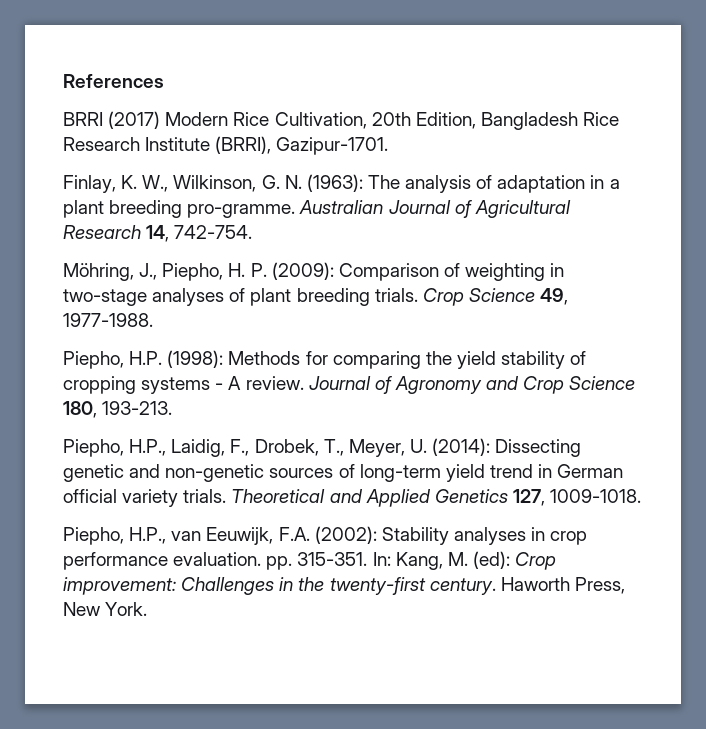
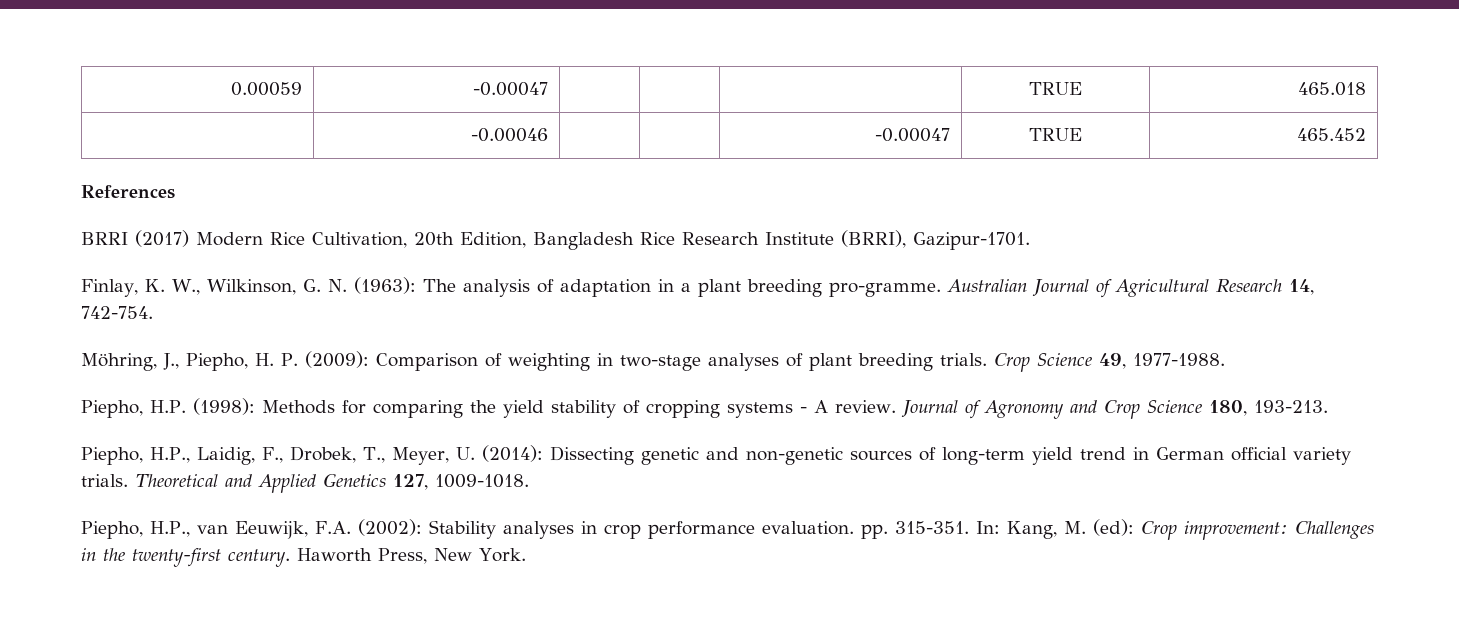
+ 0.00059 | -0.00047 | | | | TRUE | 465.018
+ | -0.00046 | | | -0.00047 | TRUE | 465.452

